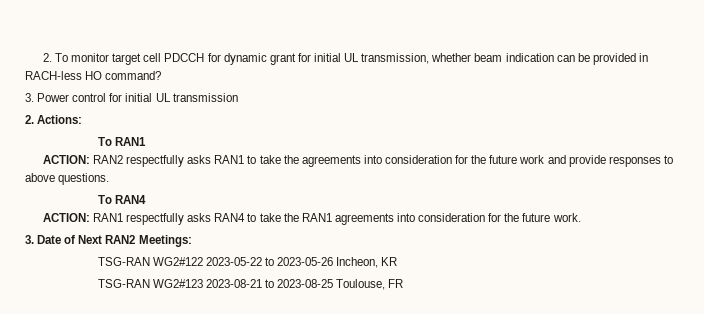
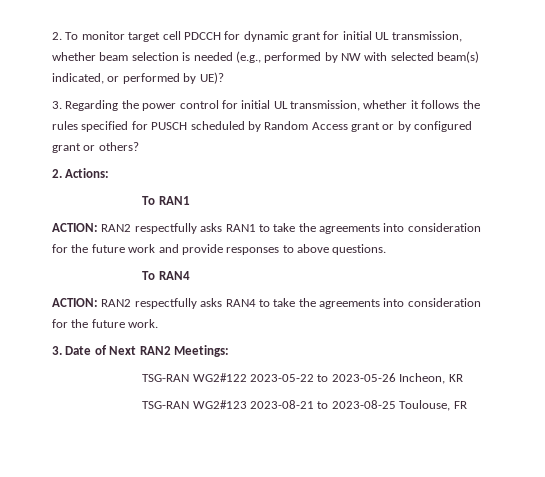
- 2. To monitor target cell PDCCH for dynamic grant for initial UL transmission, whether beam indication can be provided in RACH-less HO command?
- 3. Power control for initial UL transmission
+ 2. To monitor target cell PDCCH for dynamic grant for initial UL transmission, whether beam selection is needed (e.g., performed by NW with selected beam(s) indicated, or performed by UE)?
+ 3. Regarding the power control for initial UL transmission, whether it follows the rules specified for PUSCH scheduled by Random Access grant or by configured grant or others?
- ACTION: RAN1 respectfully asks RAN4 to take the RAN1 agreements into consideration for the future work.
+ ACTION: RAN2 respectfully asks RAN4 to take the agreements into consideration for the future work.

